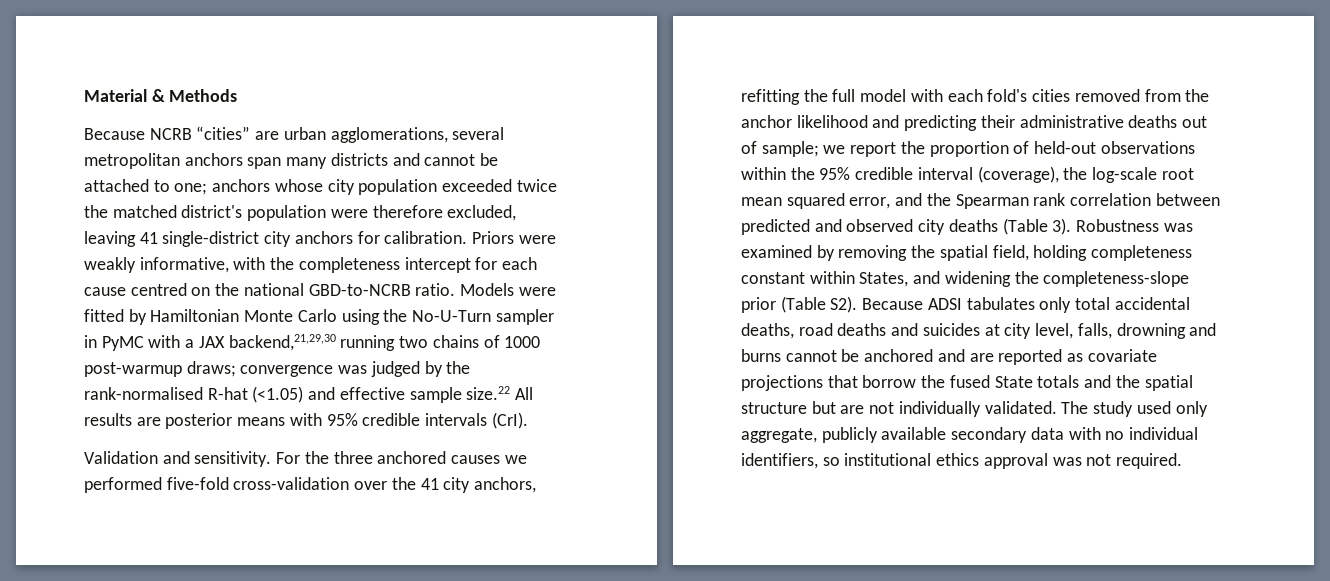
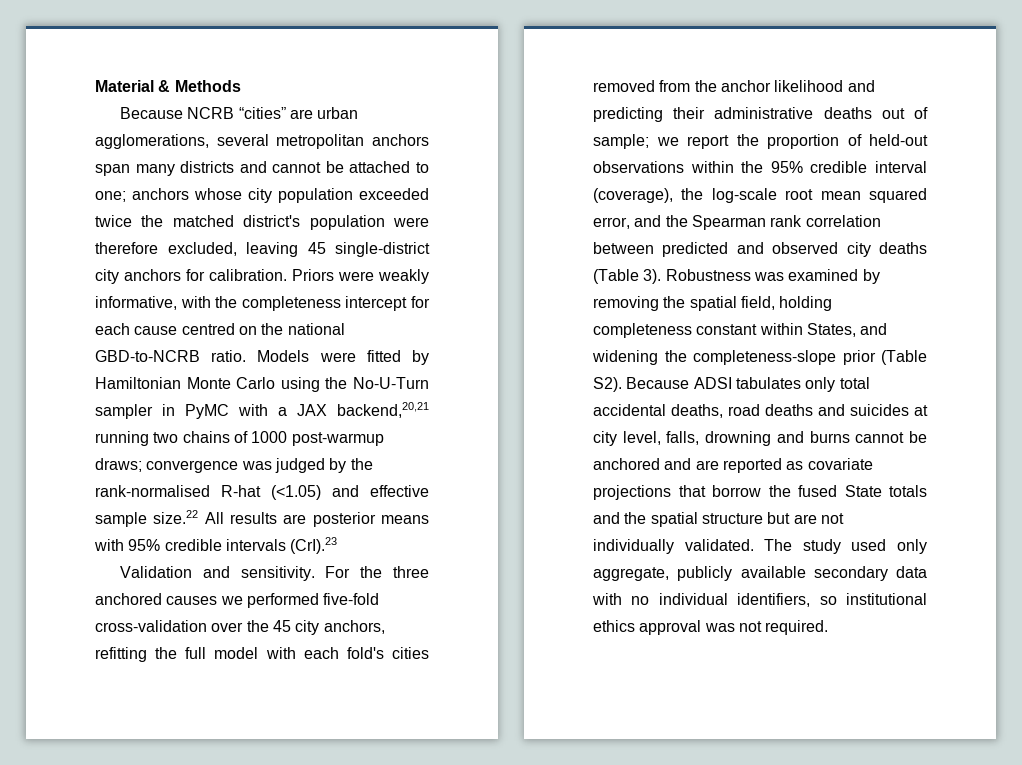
- Because NCRB “cities” are urban agglomerations, several metropolitan anchors span many districts and cannot be attached to one; anchors whose city population exceeded twice the matched district's population were therefore excluded, leaving 41 single-district city anchors for calibration.
+ Because NCRB “cities” are urban agglomerations, several metropolitan anchors span many districts and cannot be attached to one; anchors whose city population exceeded twice the matched district's population were therefore excluded, leaving 45 single-district city anchors for calibration.
- Models were fitted by Hamiltonian Monte Carlo using the No-U-Turn sampler in PyMC with a JAX backend,21,29,30 running two chains of 1000 post-warmup draws; convergence was judged by the rank-normalised R-hat (<1.05) and effective sample size.22 All results are posterior means with 95% credible intervals (CrI).
+ Models were fitted by Hamiltonian Monte Carlo using the No-U-Turn sampler in PyMC with a JAX backend,20,21 running two chains of 1000 post-warmup draws; convergence was judged by the rank-normalised R-hat (<1.05) and effective sample size.22 All results are posterior means with 95% credible intervals (CrI).23
- For the three anchored causes we performed five-fold cross-validation over the 41 city anchors, refitting the full model with each fold's cities removed from the anchor likelihood and predicting their administrative deaths out of sample;
+ For the three anchored causes we performed five-fold cross-validation over the 45 city anchors, refitting the full model with each fold's cities removed from the anchor likelihood and predicting their administrative deaths out of sample;

